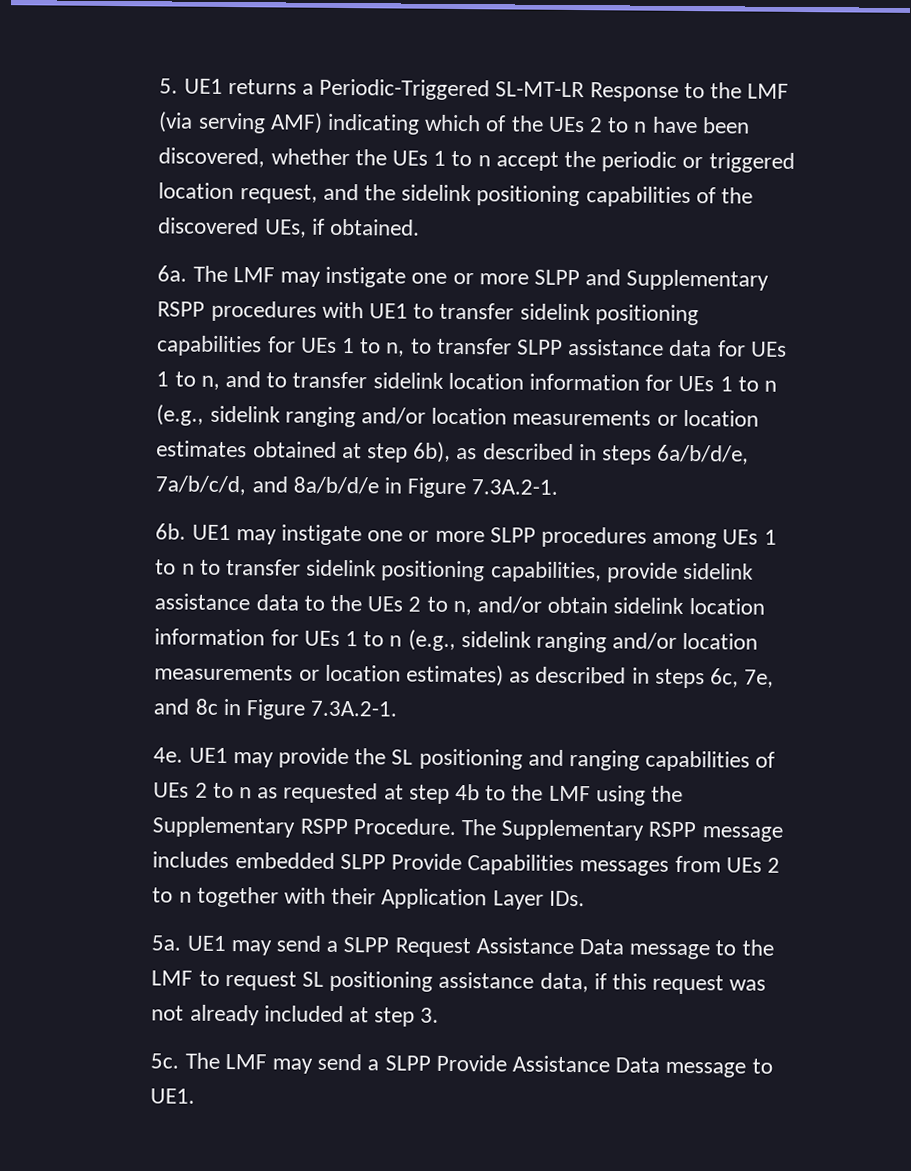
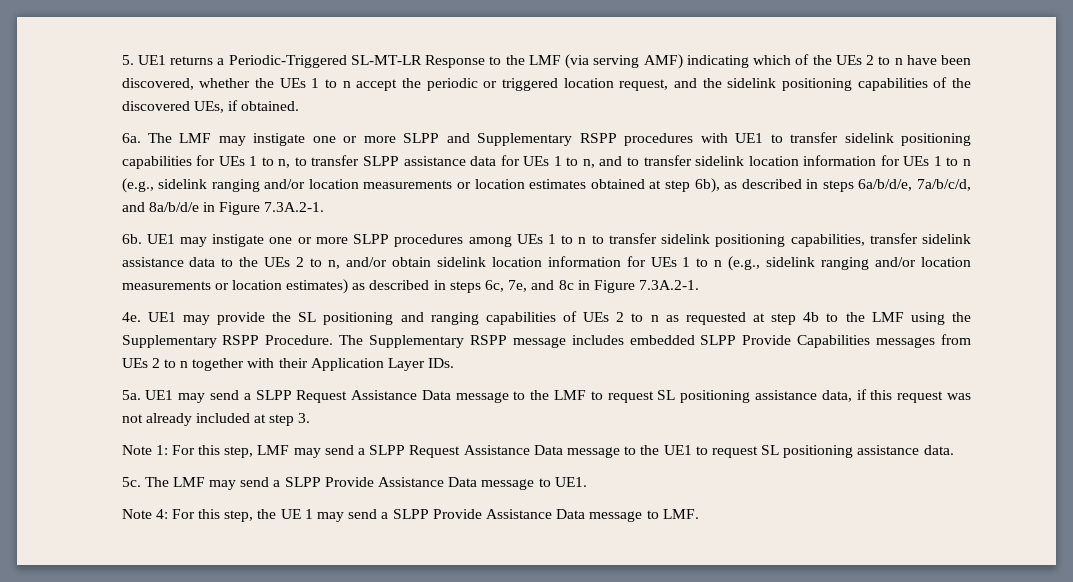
- UE1 may instigate one or more SLPP procedures among UEs 1 to n to transfer sidelink positioning capabilities, provide sidelink assistance data to the UEs 2 to n, and/or obtain sidelink location information for UEs 1 to n (e.g., sidelink ranging and/or location measurements or location estimates) as described in steps 6c, 7e, and 8c in Figure 7.3A.2-1.
+ UE1 may instigate one or more SLPP procedures among UEs 1 to n to transfer sidelink positioning capabilities, transfer sidelink assistance data to the UEs 2 to n, and/or obtain sidelink location information for UEs 1 to n (e.g., sidelink ranging and/or location measurements or location estimates) as described in steps 6c, 7e, and 8c in Figure 7.3A.2-1.
+ Note 1: For this step, LMF may send a SLPP Request Assistance Data message to the UE1 to request SL positioning assistance data.
+ Note 4: For this step, the UE 1 may send a SLPP Provide Assistance Data message to LMF.

